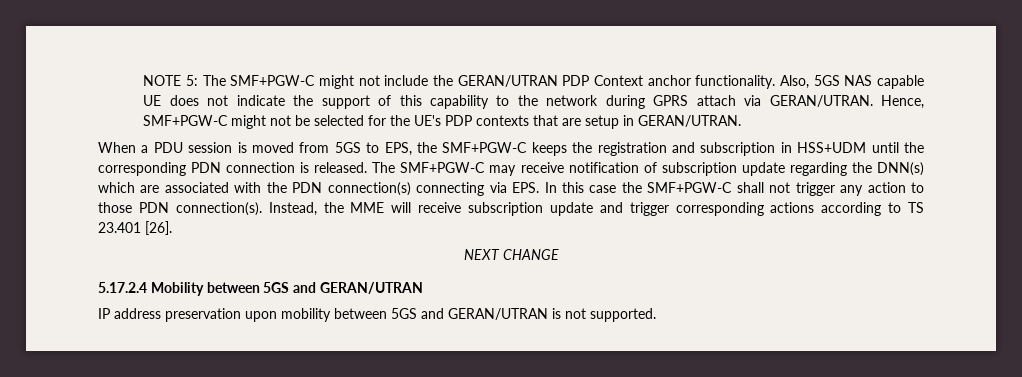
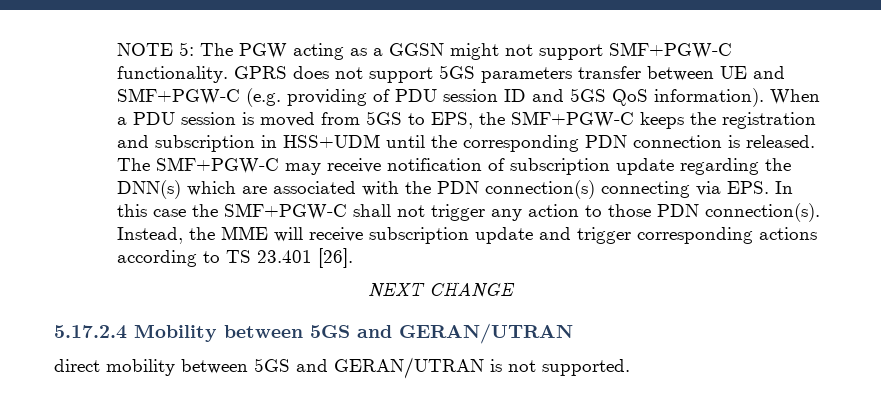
- NOTE 5: The SMF+PGW-C might not include the GERAN/UTRAN PDP Context anchor functionality. Also, 5GS NAS capable UE does not indicate the support of this capability to the network during GPRS attach via GERAN/UTRAN. Hence, SMF+PGW-C might not be selected for the UE's PDP contexts that are setup in GERAN/UTRAN.
- When a PDU session is moved from 5GS to EPS, the SMF+PGW-C keeps the registration and subscription in HSS+UDM until the corresponding PDN connection is released.
+ NOTE 5: The PGW acting as a GGSN might not support SMF+PGW-C functionality. GPRS does not support 5GS parameters transfer between UE and SMF+PGW-C (e.g. providing of PDU session ID and 5GS QoS information). When a PDU session is moved from 5GS to EPS, the SMF+PGW-C keeps the registration and subscription in HSS+UDM until the corresponding PDN connection is released.
- IP address preservation upon mobility between 5GS and GERAN/UTRAN is not supported.
+ direct mobility between 5GS and GERAN/UTRAN is not supported.

